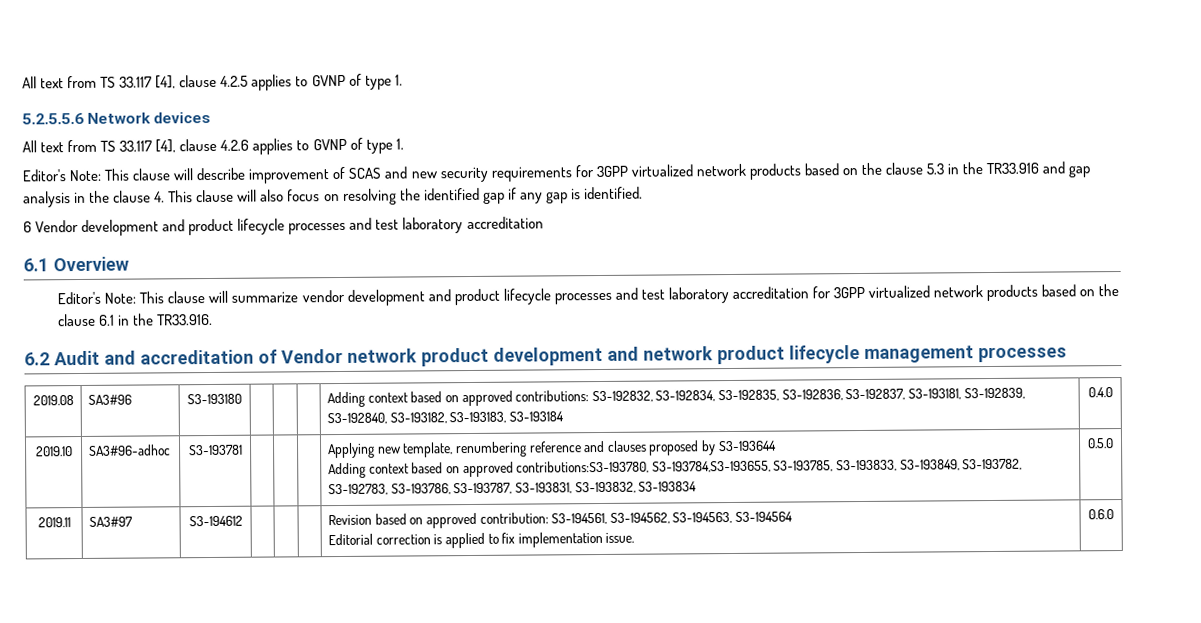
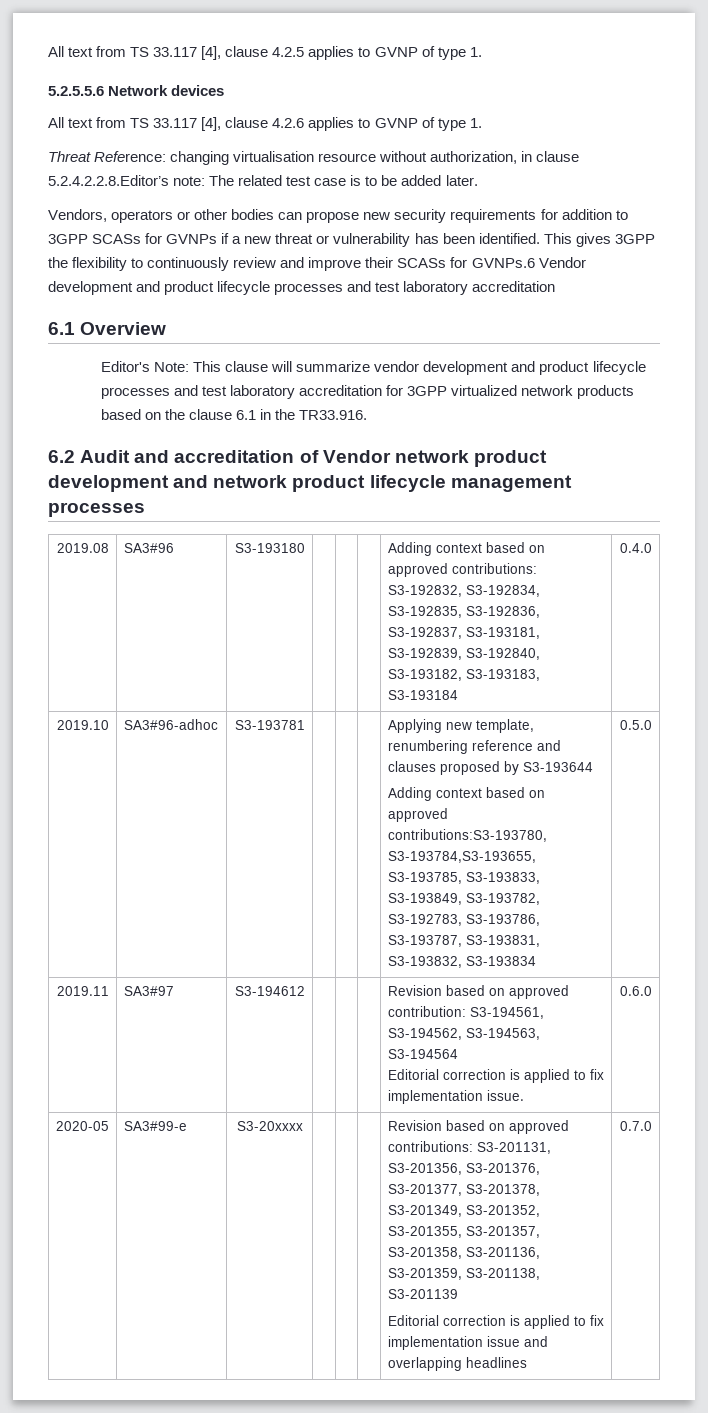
- Editor's Note: This clause will describe improvement of SCAS and new security requirements for 3GPP virtualized network products based on the clause 5.3 in the TR33.916 and gap analysis in the clause 4. This clause will also focus on resolving the identified gap if any gap is identified.
- 6 Vendor development and product lifecycle processes and test laboratory accreditation
+ Threat Reference: changing virtualisation resource without authorization, in clause 5.2.4.2.2.8.Editor’s note: The related test case is to be added later.
+ Vendors, operators or other bodies can propose new security requirements for addition to 3GPP SCASs for GVNPs if a new threat or vulnerability has been identified. This gives 3GPP the flexibility to continuously review and improve their SCASs for GVNPs.6 Vendor development and product lifecycle processes and test laboratory accreditation
+ 2020-05 | SA3#99-e | S3-20xxxx | | | | Revision based on approved contributions: S3-201131, S3-201356, S3-201376, S3-201377, S3-201378, S3-201349, S3-201352, S3-201355, S3-201357, S3-201358, S3-201136, S3-201359, S3-201138, S3-201139
+ Editorial correction is applied to fix implementation issue and overlapping headlines | 0.7.0

